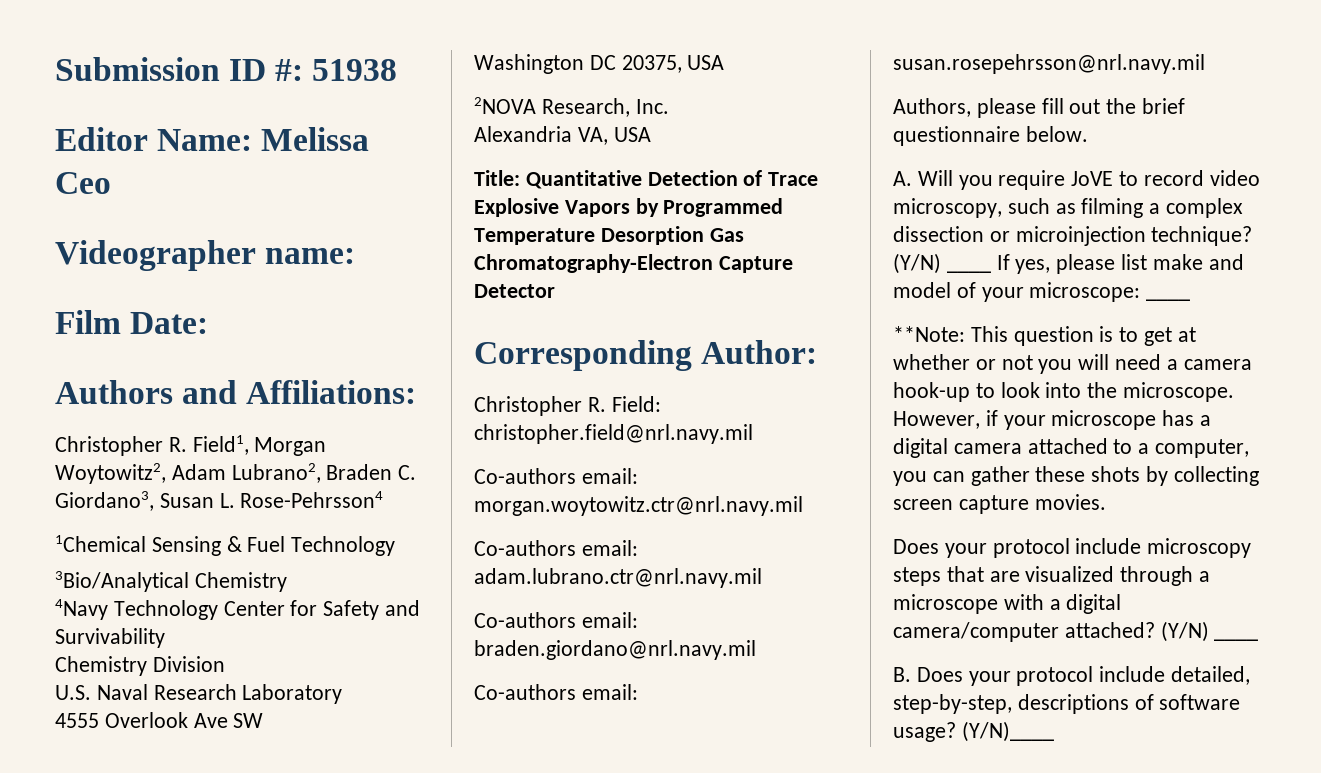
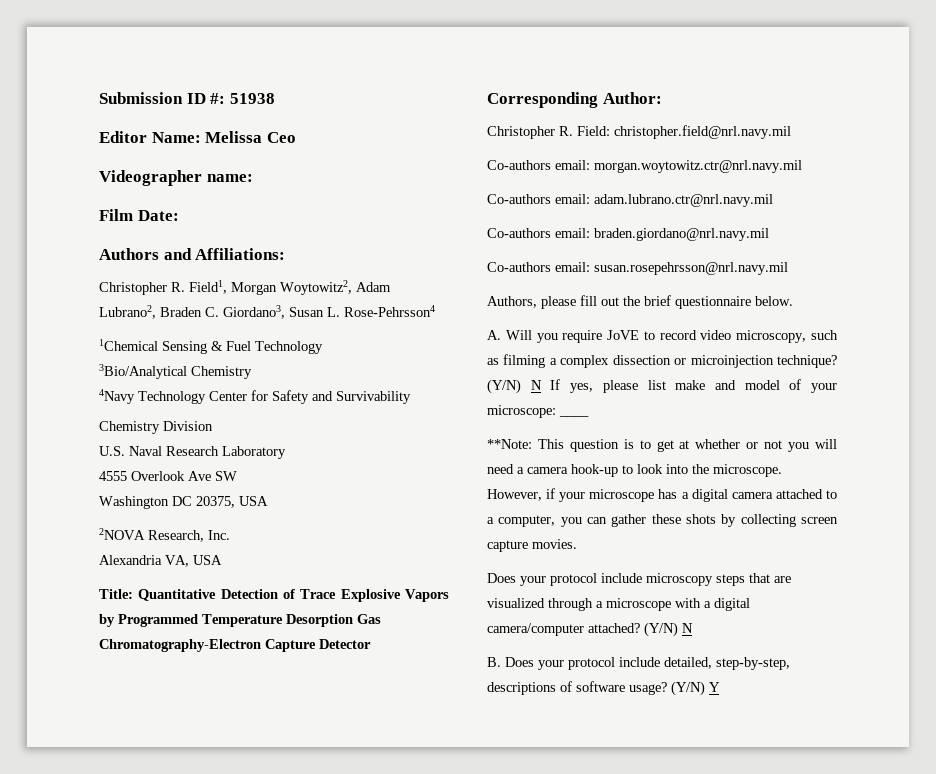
- (Y/N) ____ If yes, please list make and model of your microscope: ____
+ (Y/N) N If yes, please list make and model of your microscope: ____
- Does your protocol include microscopy steps that are visualized through a microscope with a digital camera/computer attached? (Y/N) ____
+ Does your protocol include microscopy steps that are visualized through a microscope with a digital camera/computer attached? (Y/N) N
- (Y/N)____
+ (Y/N) Y

